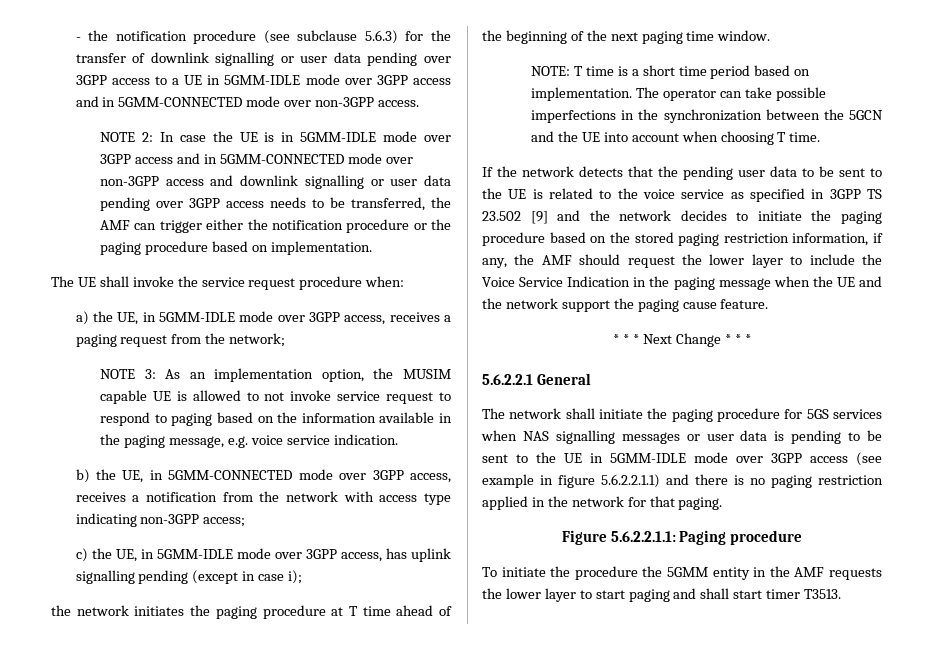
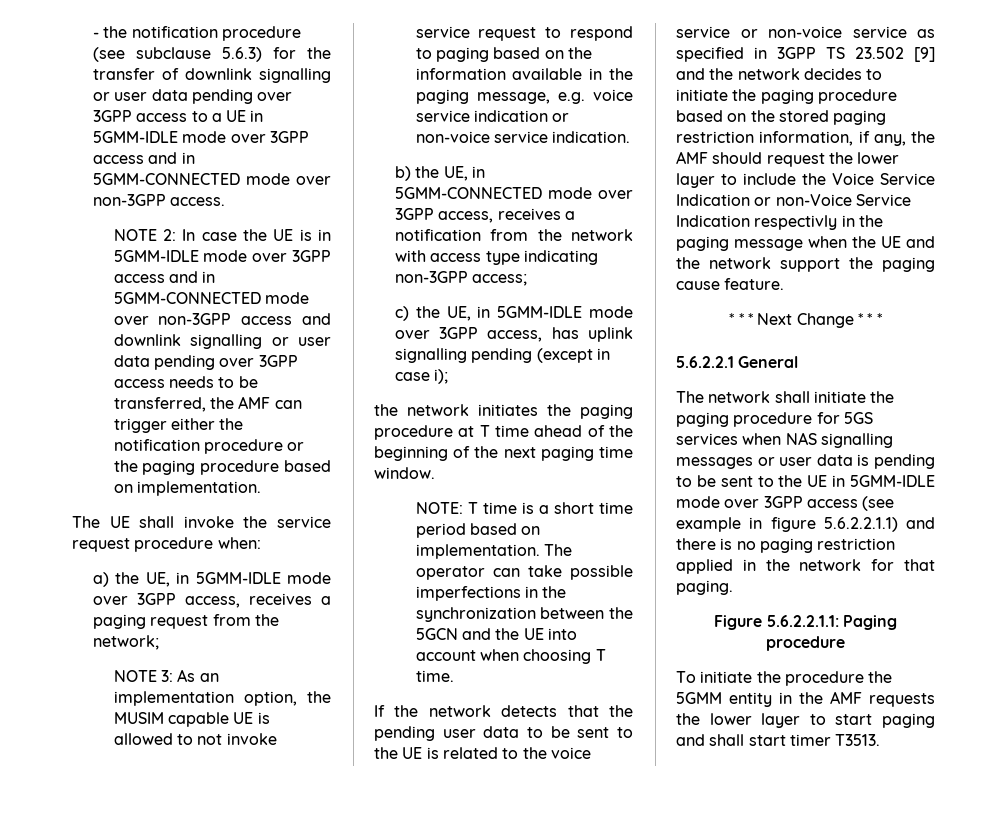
- NOTE 3: As an implementation option, the MUSIM capable UE is allowed to not invoke service request to respond to paging based on the information available in the paging message, e.g. voice service indication.
+ NOTE 3: As an implementation option, the MUSIM capable UE is allowed to not invoke service request to respond to paging based on the information available in the paging message, e.g. voice service indication or non-voice service indication.
- If the network detects that the pending user data to be sent to the UE is related to the voice service as specified in 3GPP TS 23.502 [9] and the network decides to initiate the paging procedure based on the stored paging restriction information, if any, the AMF should request the lower layer to include the Voice Service Indication in the paging message when the UE and the network support the paging cause feature.
+ If the network detects that the pending user data to be sent to the UE is related to the voice service or non-voice service as specified in 3GPP TS 23.502 [9] and the network decides to initiate the paging procedure based on the stored paging restriction information, if any, the AMF should request the lower layer to include the Voice Service Indication or non-Voice Service Indication respectivly in the paging message when the UE and the network support the paging cause feature.

